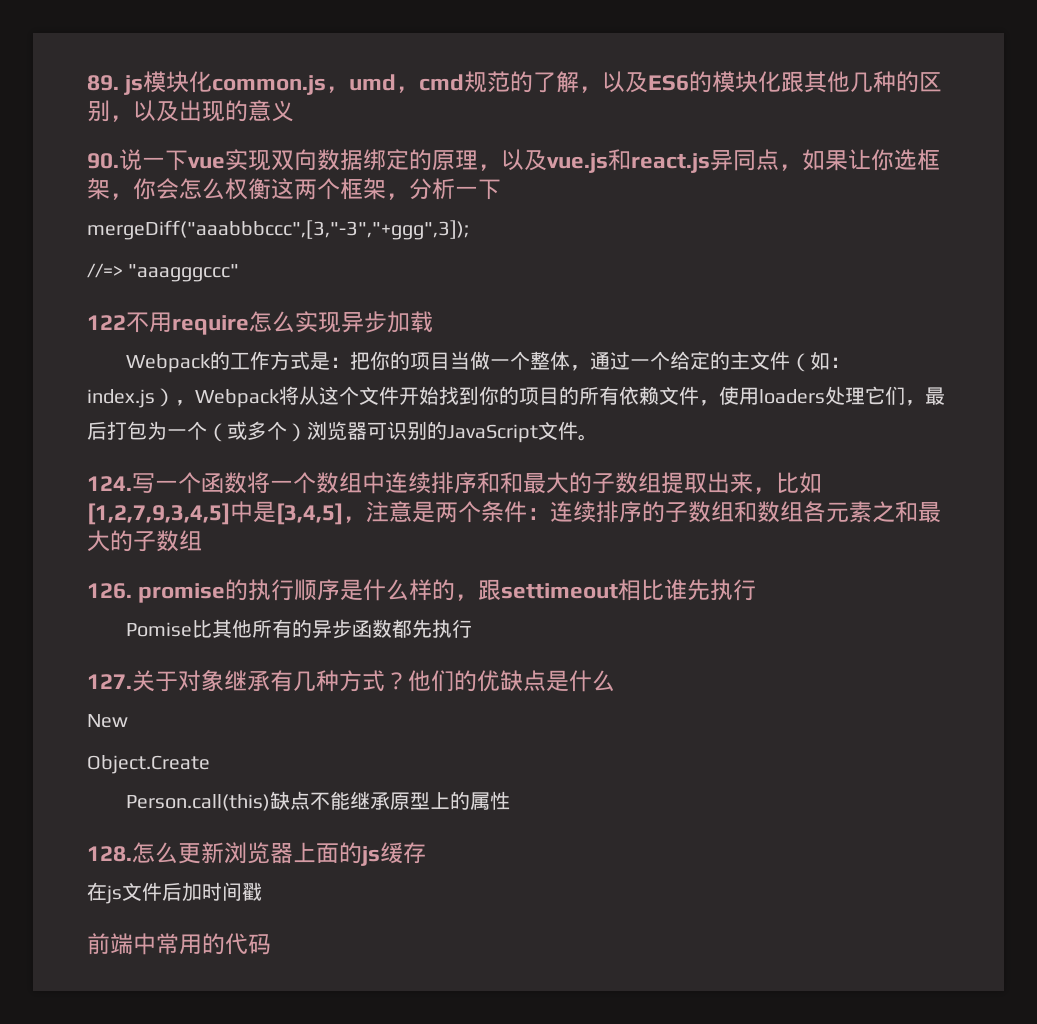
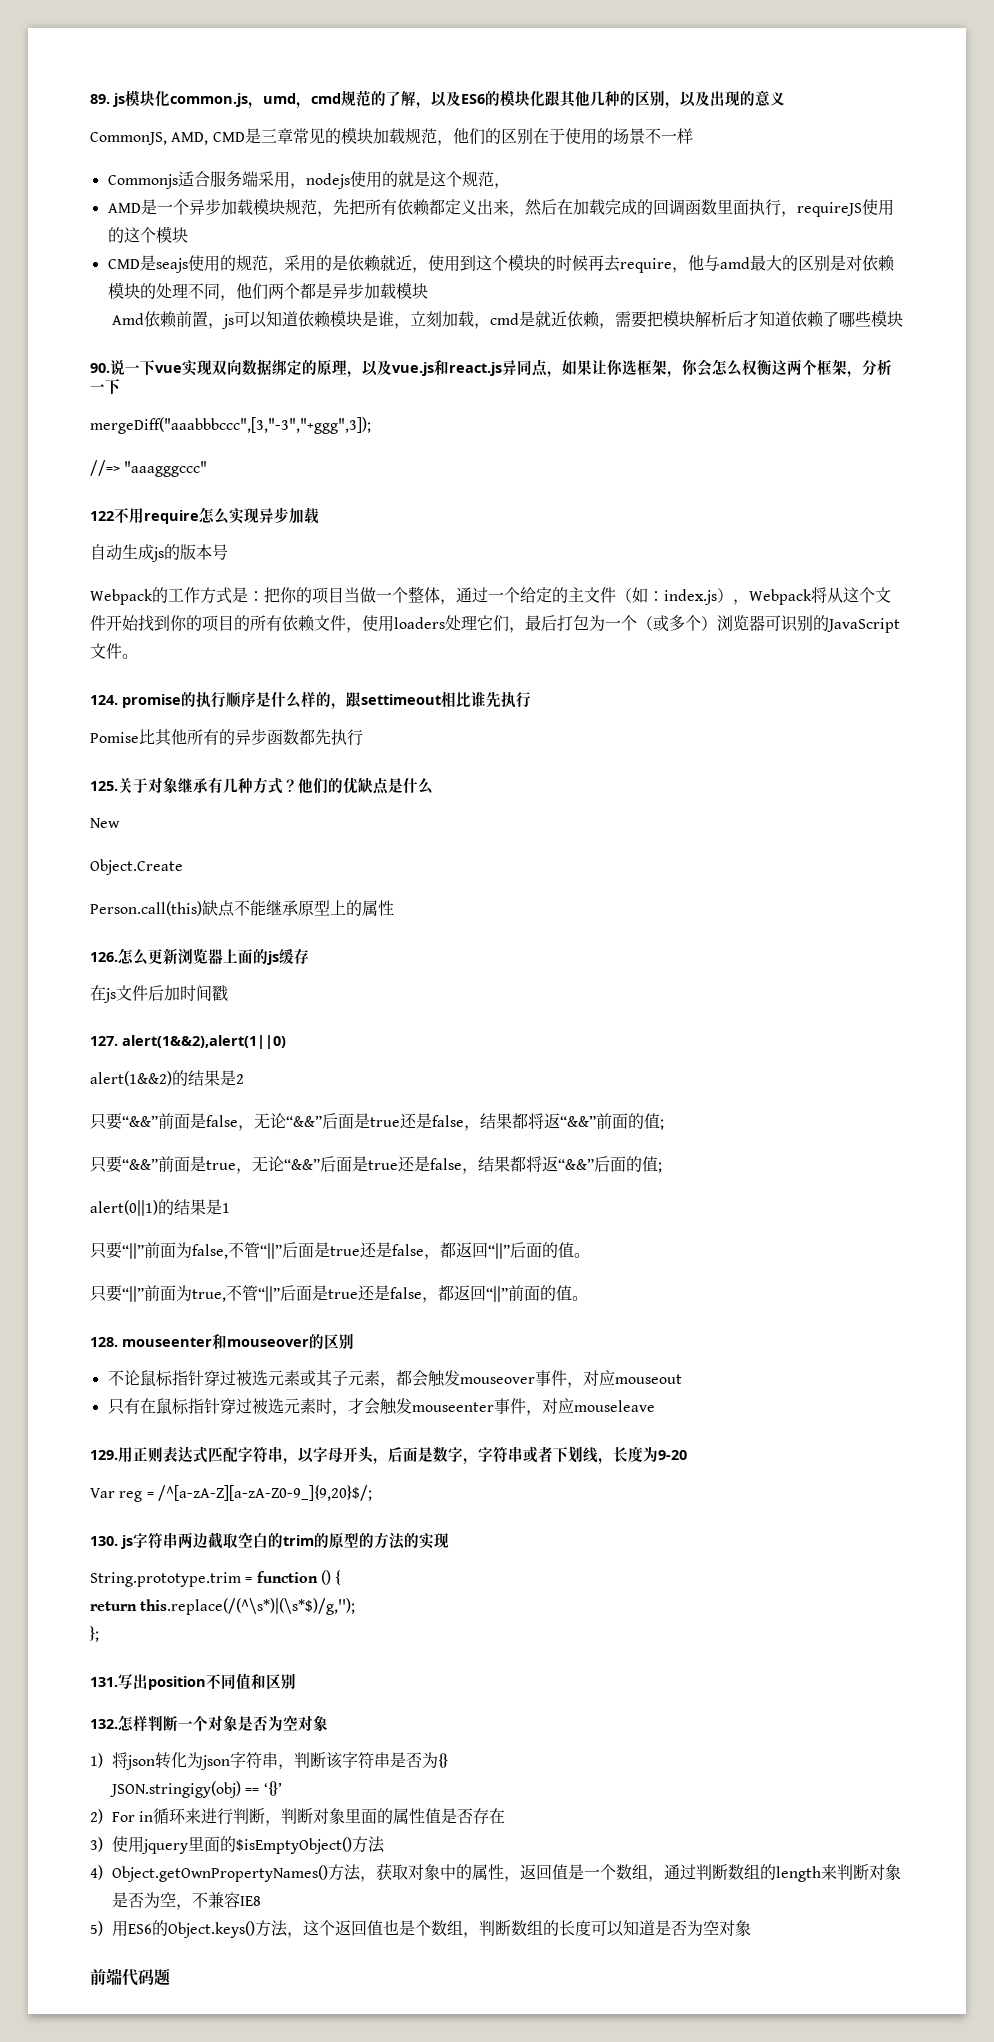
+ CommonJS, AMD, CMD是三章常见的模块加载规范，他们的区别在于使用的场景不一样
+ Commonjs适合服务端采用，nodejs使用的就是这个规范，
+ AMD是一个异步加载模块规范，先把所有依赖都定义出来，然后在加载完成的回调函数里面执行，requireJS使用的这个模块
+ CMD是seajs使用的规范，采用的是依赖就近，使用到这个模块的时候再去require，他与amd最大的区别是对依赖模块的处理不同，他们两个都是异步加载模块
+ Amd依赖前置，js可以知道依赖模块是谁，立刻加载，cmd是就近依赖，需要把模块解析后才知道依赖了哪些模块
+ 自动生成js的版本号
- 124.写一个函数将一个数组中连续排序和和最大的子数组提取出来，比如[1,2,7,9,3,4,5]中是[3,4,5]，注意是两个条件：连续排序的子数组和数组各元素之和最大的子数组
- 126. promise的执行顺序是什么样的，跟settimeout相比谁先执行
+ 124. promise的执行顺序是什么样的，跟settimeout相比谁先执行
- 127.关于对象继承有几种方式？
+ 125.关于对象继承有几种方式？
- 128.怎么更新浏览器上面的js缓存
+ 126.怎么更新浏览器上面的js缓存
- 前端中常用的代码
+ 127. alert(1&&2),alert(1||0)
+ alert(1&&2)的结果是2
+ 只要“&&”前面是false，无论“&&”后面是true还是false，结果都将返“&&”前面的值;
+ 只要“&&”前面是true，无论“&&”后面是true还是false，结果都将返“&&”后面的值;
+ alert(0||1)的结果是1
+ 只要“||”前面为false,不管“||”后面是true还是false，都返回“||”后面的值。
+ 只要“||”前面为true,不管“||”后面是true还是false，都返回“||”前面的值。
+ 128. mouseenter和mouseover的区别
+ 不论鼠标指针穿过被选元素或其子元素，都会触发mouseover事件，对应mouseout
+ 只有在鼠标指针穿过被选元素时，才会触发mouseenter事件，对应mouseleave
+ 129.用正则表达式匹配字符串，以字母开头，后面是数字，字符串或者下划线，长度为9-20
+ Var reg = /^[a-zA-Z][a-zA-Z0-9_]{9,20}$/;
+ 130. js字符串两边截取空白的trim的原型的方法的实现
+ String.prototype.trim = function () {
+ return this.replace(/(^\s*)|(\s*$)/g,'');
+ };
+ 131.写出position不同值和区别
+ 132.怎样判断一个对象是否为空对象
+ 1)将json转化为json字符串，判断该字符串是否为{}
+ JSON.stringigy(obj) == ‘{}’
+ 2) For in循环来进行判断，判断对象里面的属性值是否存在
+ 3)使用jquery里面的$isEmptyObject()方法
+ 4) Object.getOwnPropertyNames()方法，获取对象中的属性，返回值是一个数组，通过判断数组的length来判断对象是否为空，不兼容IE8
+ 5)用ES6的Object.keys()方法，这个返回值也是个数组，判断数组的长度可以知道是否为空对象
+ 前端代码题

